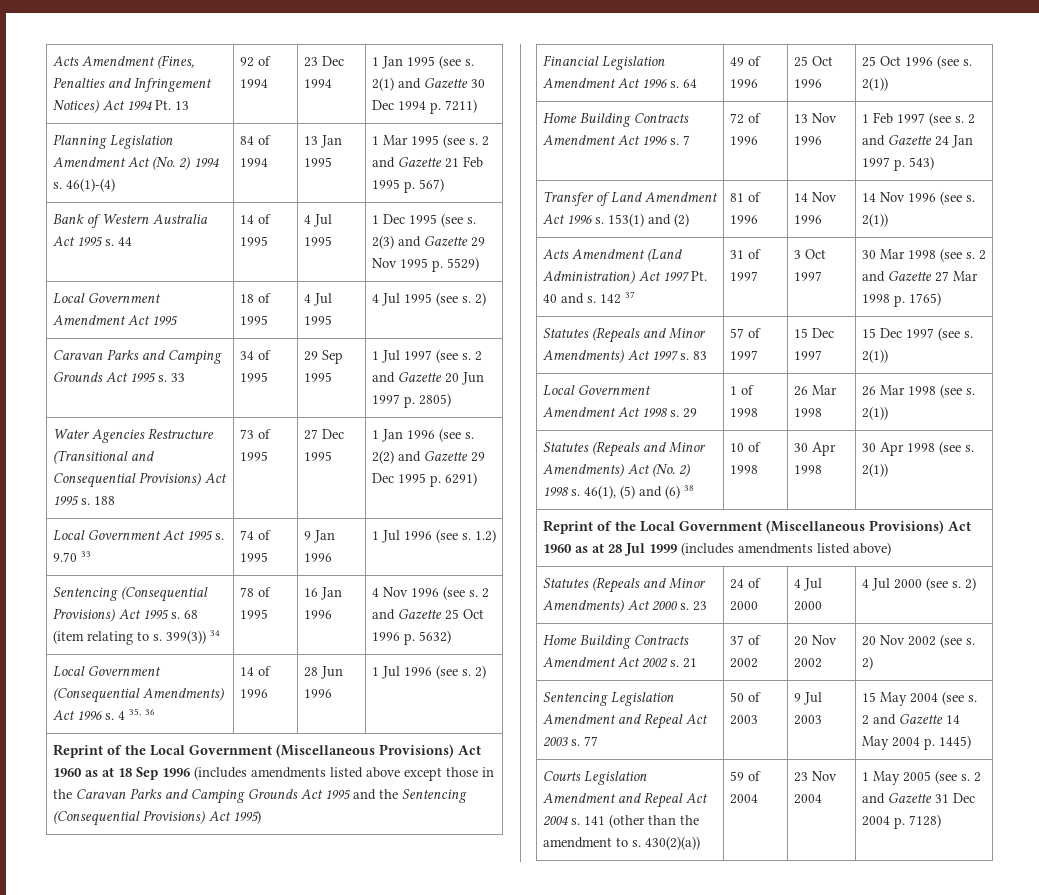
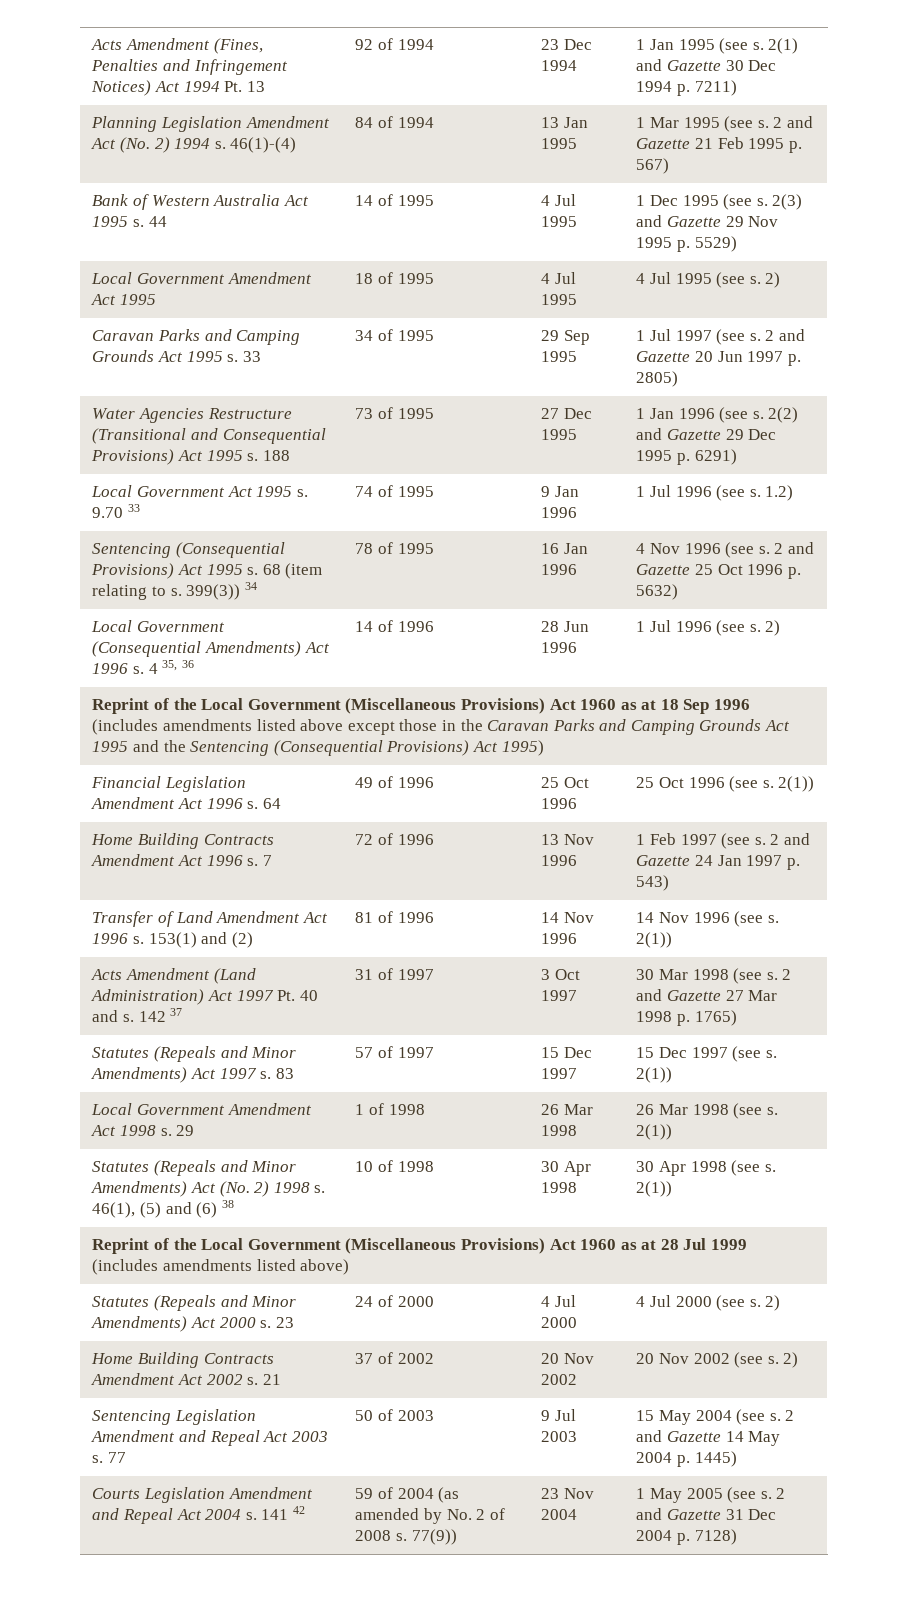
- Courts Legislation Amendment and Repeal Act 2004 s. 141 (other than the amendment to s. 430(2)(a)) | 59 of 2004 | 23 Nov 2004 | 1 May 2005 (see s. 2 and Gazette 31 Dec 2004 p. 7128)
+ Courts Legislation Amendment and Repeal Act 2004 s. 141 42 | 59 of 2004 (as amended by No. 2 of 2008 s. 77(9)) | 23 Nov 2004 | 1 May 2005 (see s. 2 and Gazette 31 Dec 2004 p. 7128)

